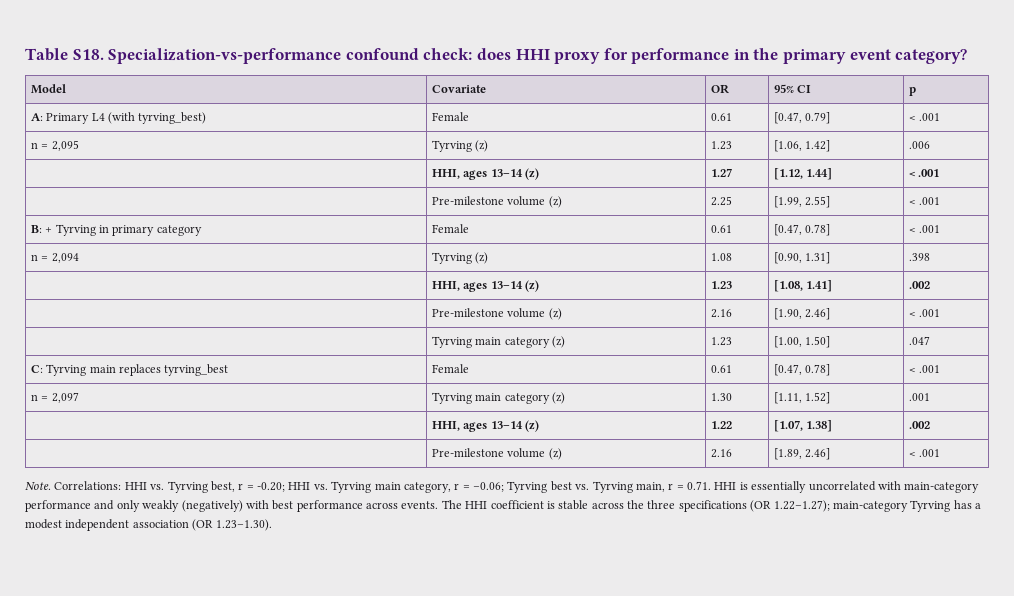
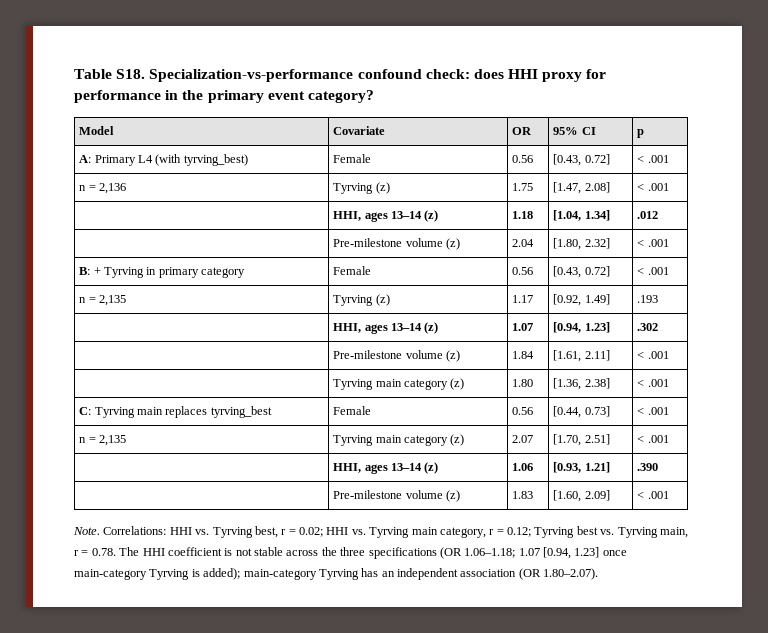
- A: Primary L4 (with tyrving_best) | Female | 0.61 | [0.47, 0.79] | < .001
- n = 2,095 | Tyrving (z) | 1.23 | [1.06, 1.42] | .006
- | HHI, ages 13–14 (z) | 1.27 | [1.12, 1.44] | < .001
- | Pre-milestone volume (z) | 2.25 | [1.99, 2.55] | < .001
+ A: Primary L4 (with tyrving_best) | Female | 0.56 | [0.43, 0.72] | < .001
+ n = 2,136 | Tyrving (z) | 1.75 | [1.47, 2.08] | < .001
+ | HHI, ages 13–14 (z) | 1.18 | [1.04, 1.34] | .012
+ | Pre-milestone volume (z) | 2.04 | [1.80, 2.32] | < .001
- B: + Tyrving in primary category | Female | 0.61 | [0.47, 0.78] | < .001
- n = 2,094 | Tyrving (z) | 1.08 | [0.90, 1.31] | .398
- | HHI, ages 13–14 (z) | 1.23 | [1.08, 1.41] | .002
- | Pre-milestone volume (z) | 2.16 | [1.90, 2.46] | < .001
+ B: + Tyrving in primary category | Female | 0.56 | [0.43, 0.72] | < .001
+ n = 2,135 | Tyrving (z) | 1.17 | [0.92, 1.49] | .193
+ | HHI, ages 13–14 (z) | 1.07 | [0.94, 1.23] | .302
+ | Pre-milestone volume (z) | 1.84 | [1.61, 2.11] | < .001
- | Tyrving main category (z) | 1.23 | [1.00, 1.50] | .047
+ | Tyrving main category (z) | 1.80 | [1.36, 2.38] | < .001
- C: Tyrving main replaces tyrving_best | Female | 0.61 | [0.47, 0.78] | < .001
- n = 2,097 | Tyrving main category (z) | 1.30 | [1.11, 1.52] | .001
- | HHI, ages 13–14 (z) | 1.22 | [1.07, 1.38] | .002
- | Pre-milestone volume (z) | 2.16 | [1.89, 2.46] | < .001
+ C: Tyrving main replaces tyrving_best | Female | 0.56 | [0.44, 0.73] | < .001
+ n = 2,135 | Tyrving main category (z) | 2.07 | [1.70, 2.51] | < .001
+ | HHI, ages 13–14 (z) | 1.06 | [0.93, 1.21] | .390
+ | Pre-milestone volume (z) | 1.83 | [1.60, 2.09] | < .001
- Correlations: HHI vs. Tyrving best, r = -0.20; HHI vs. Tyrving main category, r = −0.06; Tyrving best vs. Tyrving main, r = 0.71. HHI is essentially uncorrelated with main-category performance and only weakly (negatively) with best performance across events. The HHI coefficient is stable across the three specifications (OR 1.22–1.27); main-category Tyrving has a modest independent association (OR 1.23–1.30).
+ Correlations: HHI vs. Tyrving best, r = 0.02; HHI vs. Tyrving main category, r = 0.12; Tyrving best vs. Tyrving main, r = 0.78. The HHI coefficient is not stable across the three specifications (OR 1.06–1.18; 1.07 [0.94, 1.23] once main-category Tyrving is added); main-category Tyrving has an independent association (OR 1.80–2.07).

